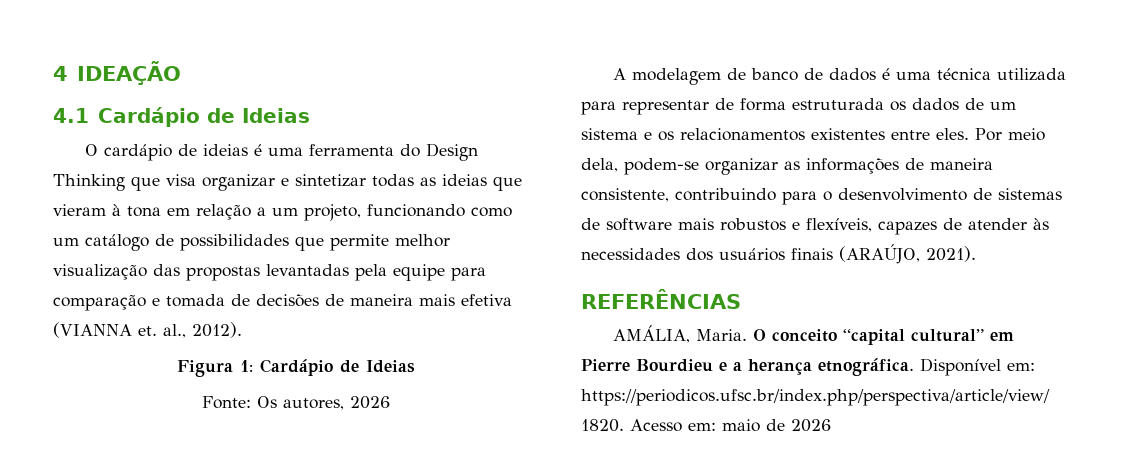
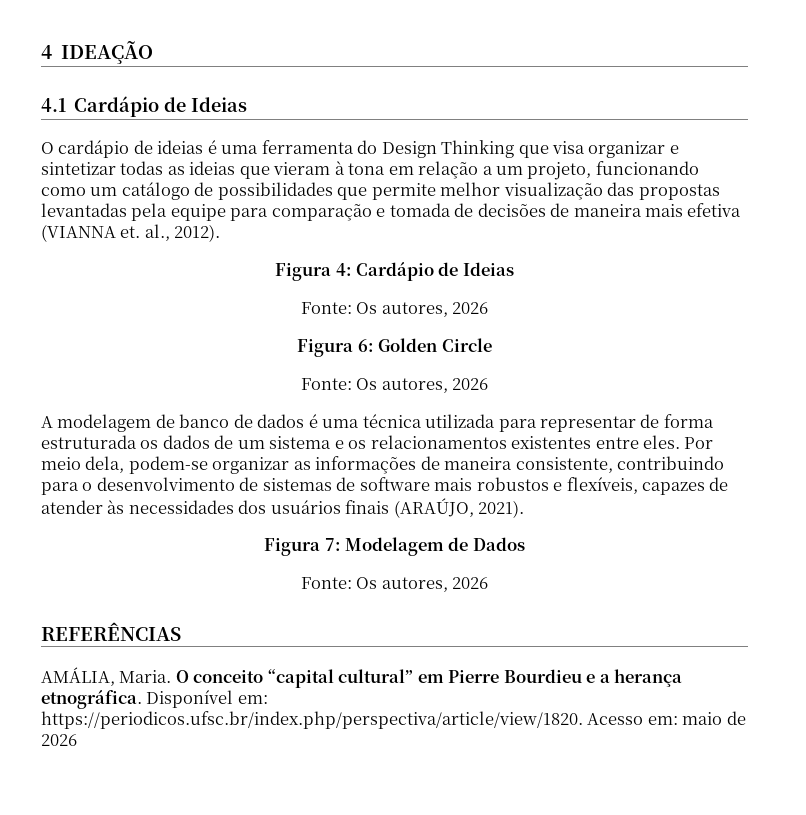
- Figura 1: Cardápio de Ideias
+ Figura 4: Cardápio de Ideias
+ Figura 6: Golden Circle
+ Fonte: Os autores, 2026
+ Figura 7: Modelagem de Dados
+ Fonte: Os autores, 2026

